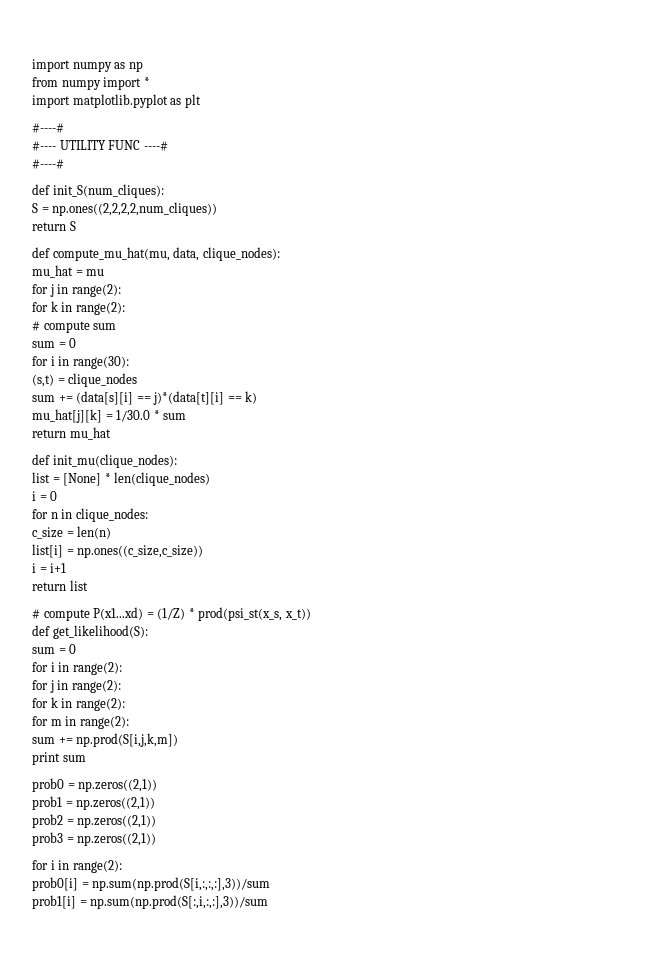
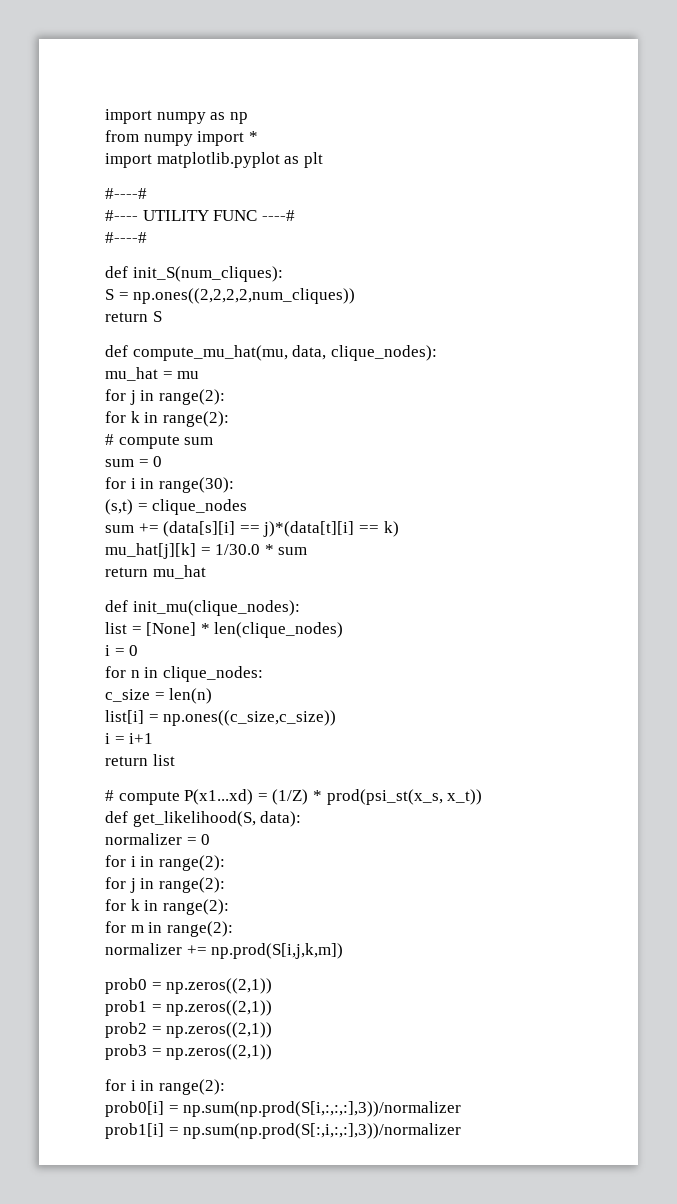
- def get_likelihood(S):
- sum = 0
+ def get_likelihood(S, data):
+ normalizer = 0
- sum += np.prod(S[i,j,k,m])
+ normalizer += np.prod(S[i,j,k,m])
- print sum
- prob0[i] = np.sum(np.prod(S[i,:,:,:],3))/sum
+ prob0[i] = np.sum(np.prod(S[i,:,:,:],3))/normalizer
- prob1[i] = np.sum(np.prod(S[:,i,:,:],3))/sum
+ prob1[i] = np.sum(np.prod(S[:,i,:,:],3))/normalizer

